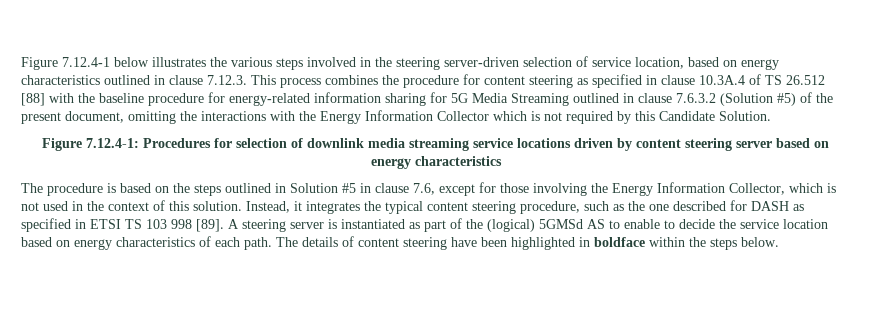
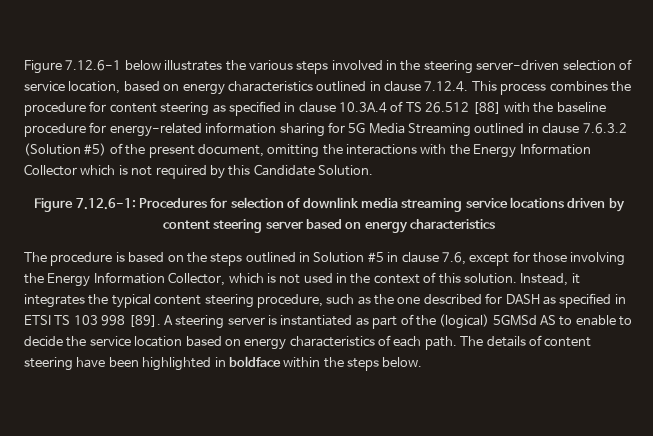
- Figure 7.12.4-1 below illustrates the various steps involved in the steering server-driven selection of service location, based on energy characteristics outlined in clause 7.12.3. This process combines the procedure for content steering as specified in clause 10.3A.4 of TS 26.512 [88] with the baseline procedure for energy-related information sharing for 5G Media Streaming outlined in clause 7.6.3.2 (Solution #5) of the present document, omitting the interactions with the Energy Information Collector which is not required by this Candidate Solution.
+ Figure 7.12.6-1 below illustrates the various steps involved in the steering server-driven selection of service location, based on energy characteristics outlined in clause 7.12.4. This process combines the procedure for content steering as specified in clause 10.3A.4 of TS 26.512 [88] with the baseline procedure for energy-related information sharing for 5G Media Streaming outlined in clause 7.6.3.2 (Solution #5) of the present document, omitting the interactions with the Energy Information Collector which is not required by this Candidate Solution.
- Figure 7.12.4-1: Procedures for selection of downlink media streaming service locations driven by content steering server based on energy characteristics
+ Figure 7.12.6-1: Procedures for selection of downlink media streaming service locations driven by content steering server based on energy characteristics

